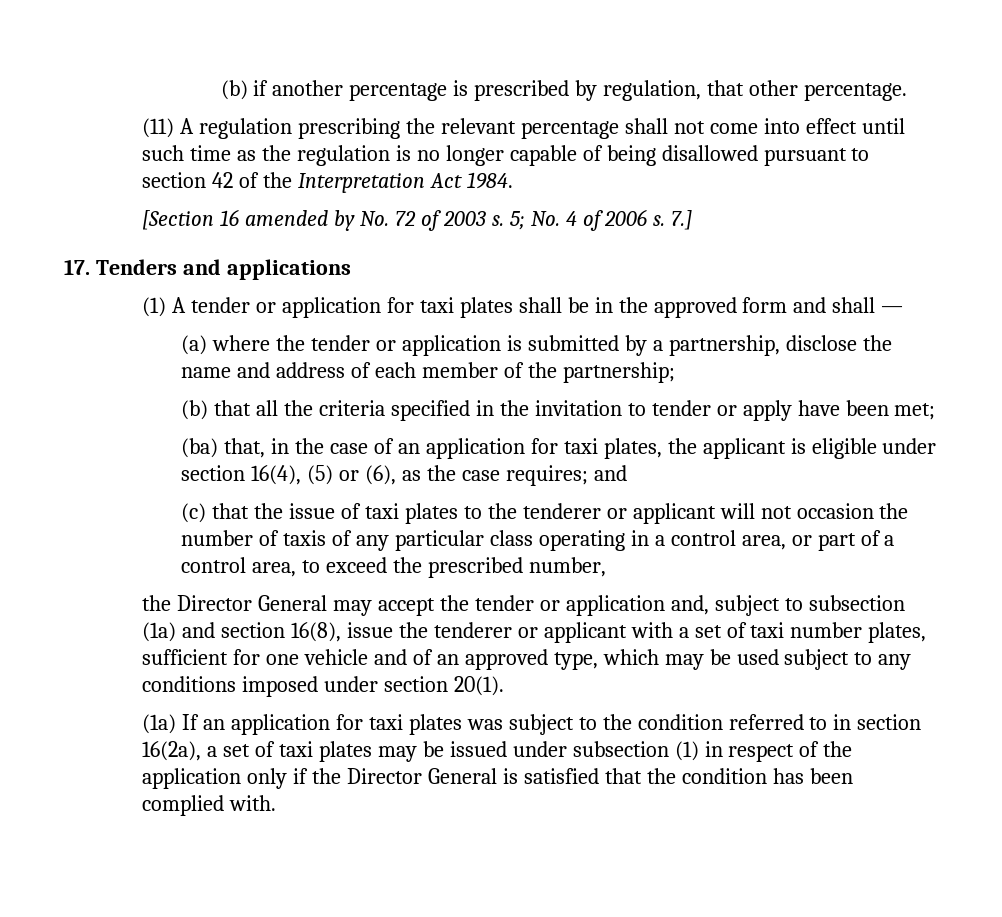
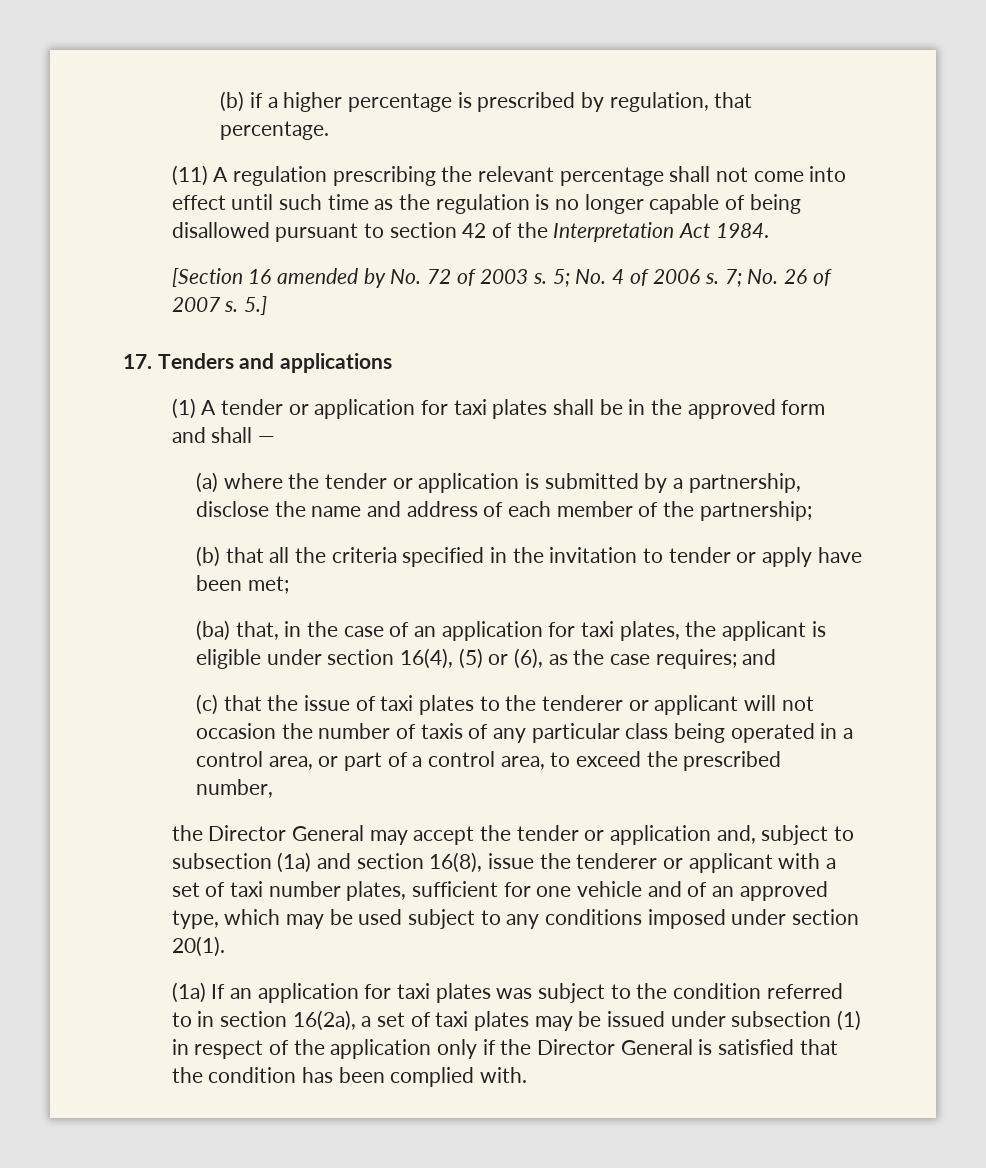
- (b) if another percentage is prescribed by regulation, that other percentage.
+ (b) if a higher percentage is prescribed by regulation, that percentage.
- 7.]
+ 7; No. 26 of 2007 s. 5.]
- (c) that the issue of taxi plates to the tenderer or applicant will not occasion the number of taxis of any particular class operating in a control area, or part of a control area, to exceed the prescribed number,
+ (c) that the issue of taxi plates to the tenderer or applicant will not occasion the number of taxis of any particular class being operated in a control area, or part of a control area, to exceed the prescribed number,

